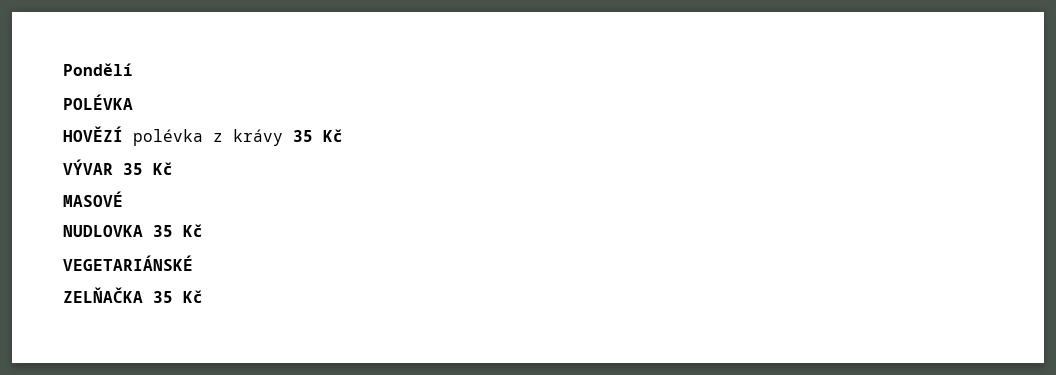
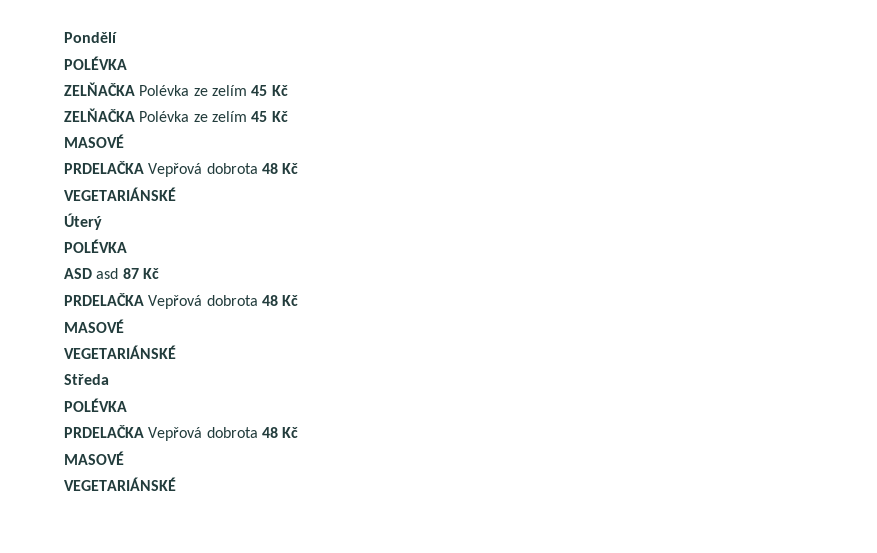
  Pondělí
  POLÉVKA
- HOVĚZÍ polévka z krávy 35 Kč
- VÝVAR 35 Kč
+ ZELŇAČKA Polévka ze zelím 45 Kč
+ ZELŇAČKA Polévka ze zelím 45 Kč
  MASOVÉ
- NUDLOVKA 35 Kč
+ PRDELAČKA Vepřová dobrota 48 Kč
  VEGETARIÁNSKÉ
- ZELŇAČKA 35 Kč
+ Úterý
+ POLÉVKA
+ ASD asd 87 Kč
+ PRDELAČKA Vepřová dobrota 48 Kč
+ MASOVÉ
+ VEGETARIÁNSKÉ
+ Středa
+ POLÉVKA
+ PRDELAČKA Vepřová dobrota 48 Kč
+ MASOVÉ
+ VEGETARIÁNSKÉ

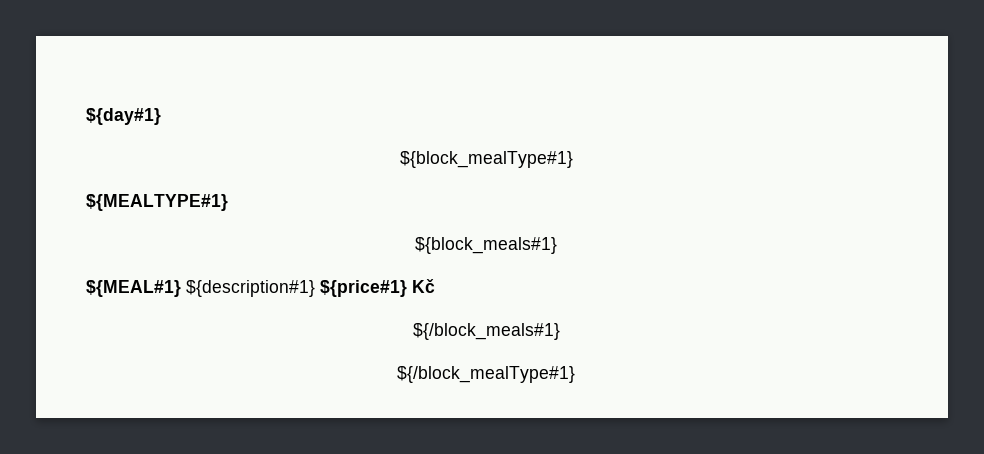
- Pondělí
- POLÉVKA
- ZELŇAČKA Polévka ze zelím 45 Kč
- ZELŇAČKA Polévka ze zelím 45 Kč
- MASOVÉ
- PRDELAČKA Vepřová dobrota 48 Kč
- VEGETARIÁNSKÉ
- Úterý
- POLÉVKA
- ASD asd 87 Kč
- PRDELAČKA Vepřová dobrota 48 Kč
- MASOVÉ
- VEGETARIÁNSKÉ
- Středa
- POLÉVKA
- PRDELAČKA Vepřová dobrota 48 Kč
- MASOVÉ
- VEGETARIÁNSKÉ
+ ${day#1}
+ ${block_mealType#1}
+ ${MEALTYPE#1}
+ ${block_meals#1}
+ ${MEAL#1} ${description#1} ${price#1} Kč
+ ${/block_meals#1}
+ ${/block_mealType#1}

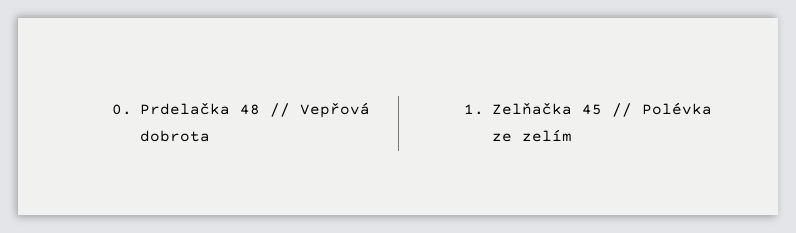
- ${day#1}
- ${block_mealType#1}
- ${MEALTYPE#1}
- ${block_meals#1}
- ${MEAL#1} ${description#1} ${price#1} Kč
- ${/block_meals#1}
- ${/block_mealType#1}
+ 0. Prdelačka 48 // Vepřová dobrota
+ 1. Zelňačka 45 // Polévka ze zelím

